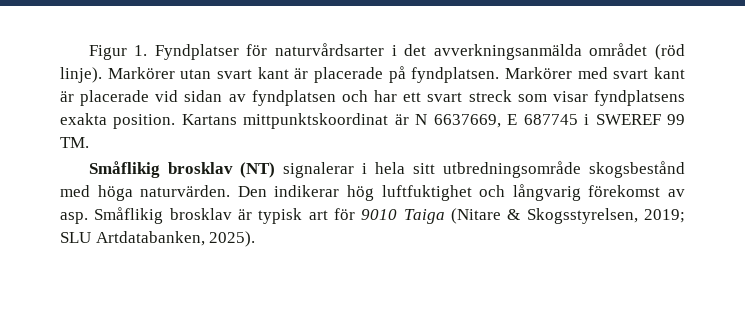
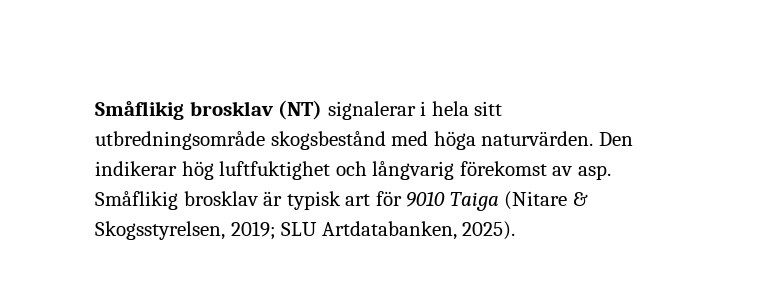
- Figur 1. Fyndplatser för naturvårdsarter i det avverkningsanmälda området (röd linje). Markörer utan svart kant är placerade på fyndplatsen. Markörer med svart kant är placerade vid sidan av fyndplatsen och har ett svart streck som visar fyndplatsens exakta position. Kartans mittpunktskoordinat är N 6637669, E 687745 i SWEREF 99 TM.

